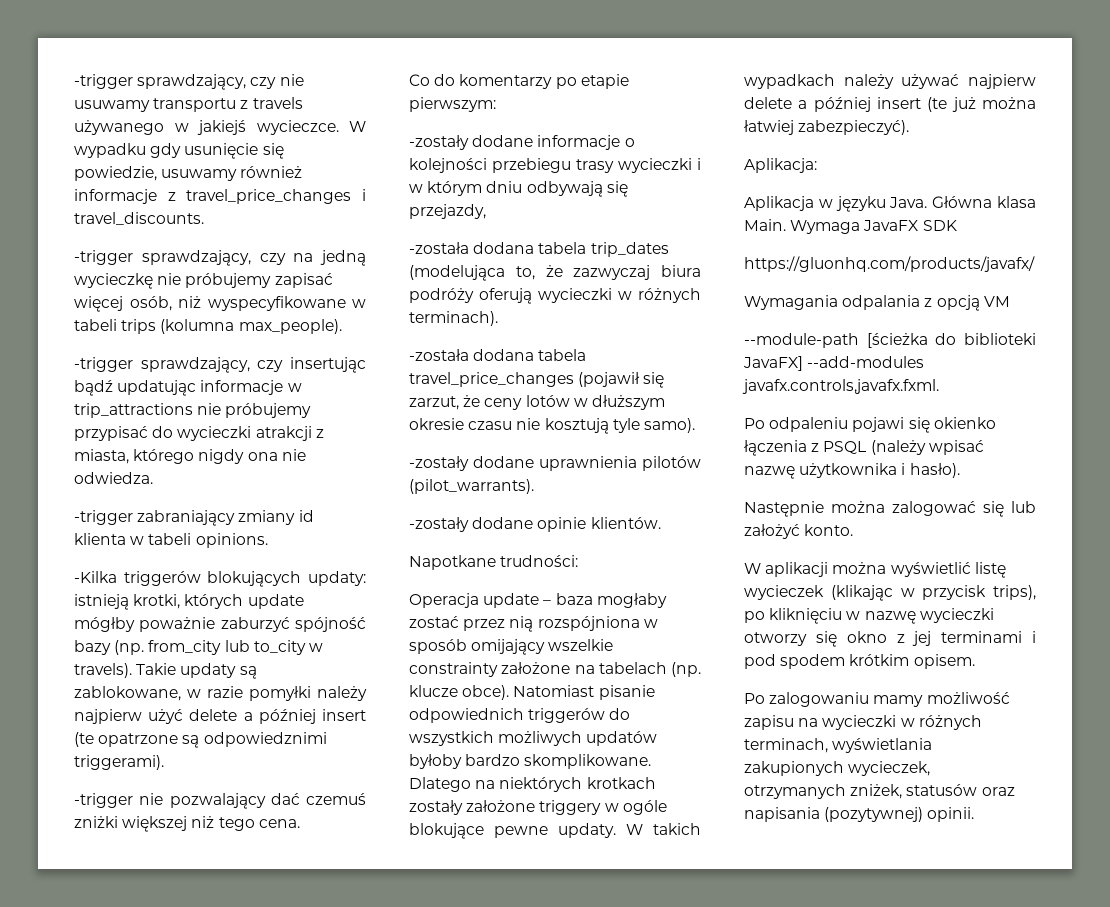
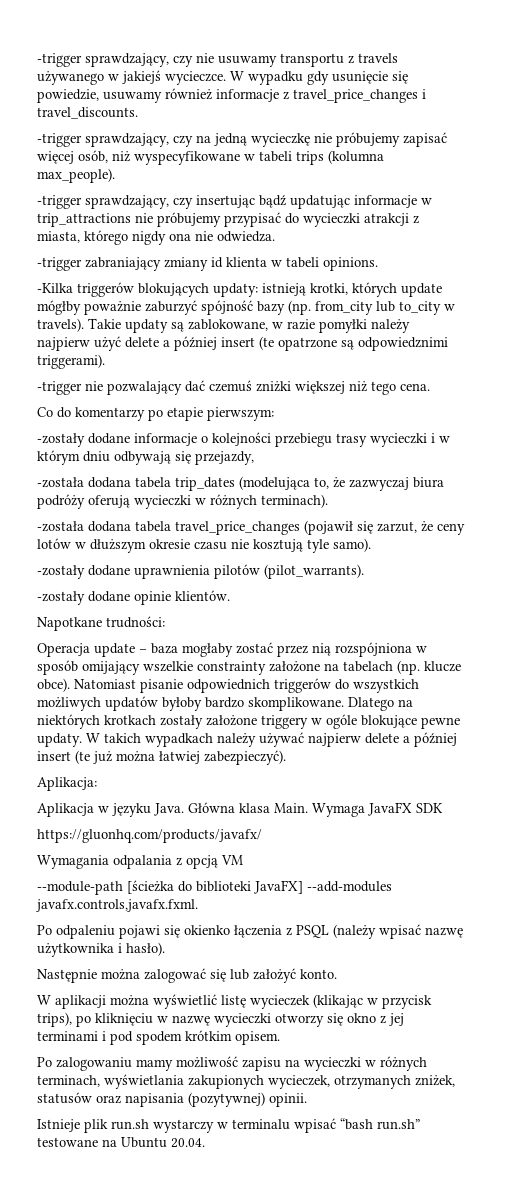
+ Istnieje plik run.sh wystarczy w terminalu wpisać “bash run.sh” testowane na Ubuntu 20.04.

